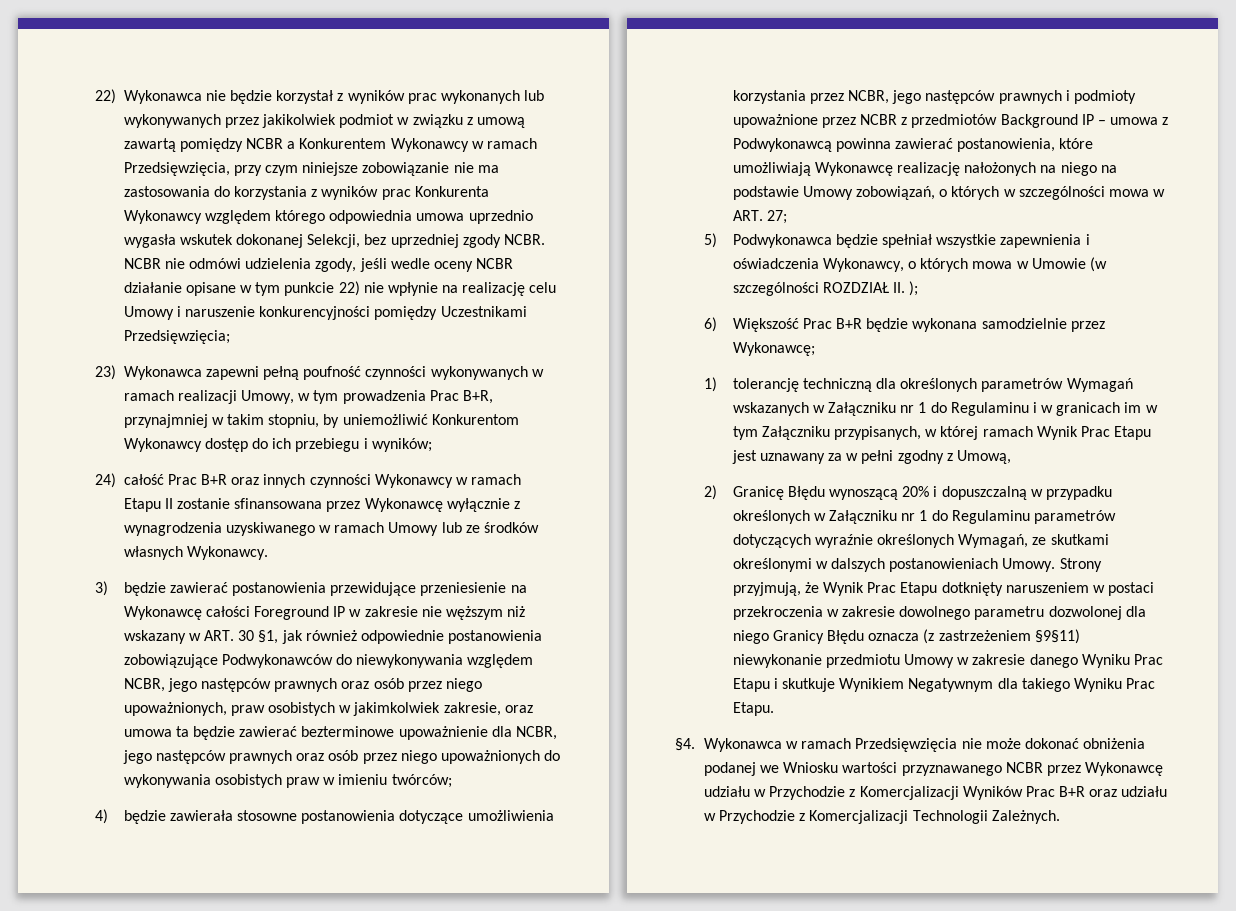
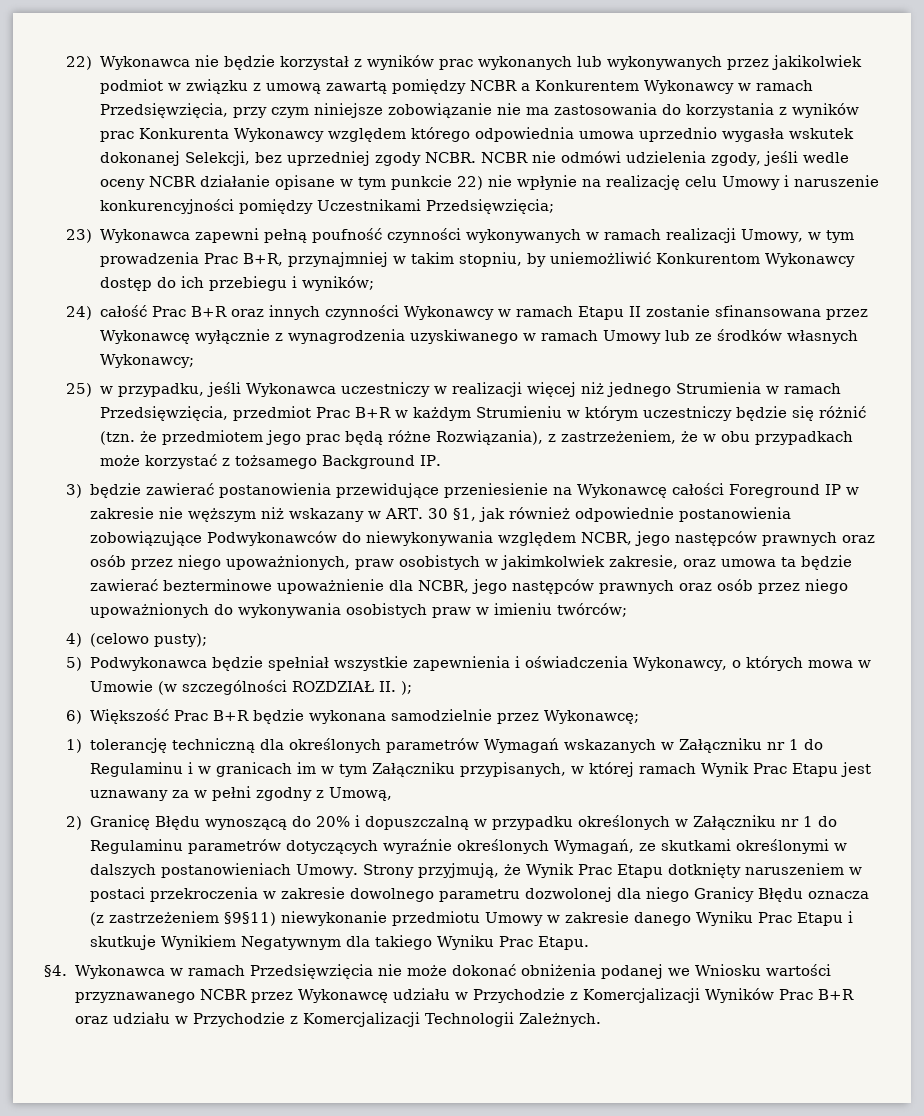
- 24) całość Prac B+R oraz innych czynności Wykonawcy w ramach Etapu II zostanie sfinansowana przez Wykonawcę wyłącznie z wynagrodzenia uzyskiwanego w ramach Umowy lub ze środków własnych Wykonawcy.
+ 24) całość Prac B+R oraz innych czynności Wykonawcy w ramach Etapu II zostanie sfinansowana przez Wykonawcę wyłącznie z wynagrodzenia uzyskiwanego w ramach Umowy lub ze środków własnych Wykonawcy;
+ 25) w przypadku, jeśli Wykonawca uczestniczy w realizacji więcej niż jednego Strumienia w ramach Przedsięwzięcia, przedmiot Prac B+R w każdym Strumieniu w którym uczestniczy będzie się różnić (tzn. że przedmiotem jego prac będą różne Rozwiązania), z zastrzeżeniem, że w obu przypadkach może korzystać z tożsamego Background IP.
- 4) będzie zawierała stosowne postanowienia dotyczące umożliwienia korzystania przez NCBR, jego następców prawnych i podmioty upoważnione przez NCBR z przedmiotów Background IP – umowa z Podwykonawcą powinna zawierać postanowienia, które umożliwiają Wykonawcę realizację nałożonych na niego na podstawie Umowy zobowiązań, o których w szczególności mowa w ART. 27;
+ 4) (celowo pusty);
- 2) Granicę Błędu wynoszącą 20% i dopuszczalną w przypadku określonych w Załączniku nr 1 do Regulaminu parametrów dotyczących wyraźnie określonych Wymagań, ze skutkami określonymi w dalszych postanowieniach Umowy.
+ 2) Granicę Błędu wynoszącą do 20% i dopuszczalną w przypadku określonych w Załączniku nr 1 do Regulaminu parametrów dotyczących wyraźnie określonych Wymagań, ze skutkami określonymi w dalszych postanowieniach Umowy.

